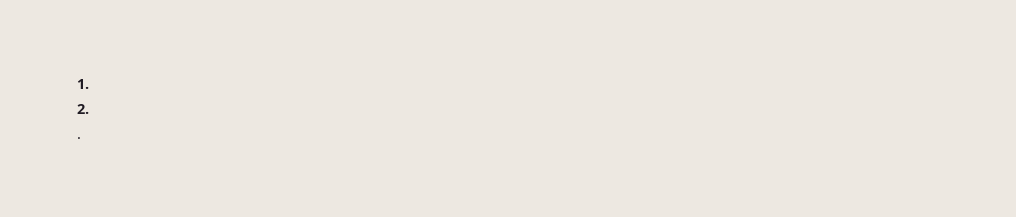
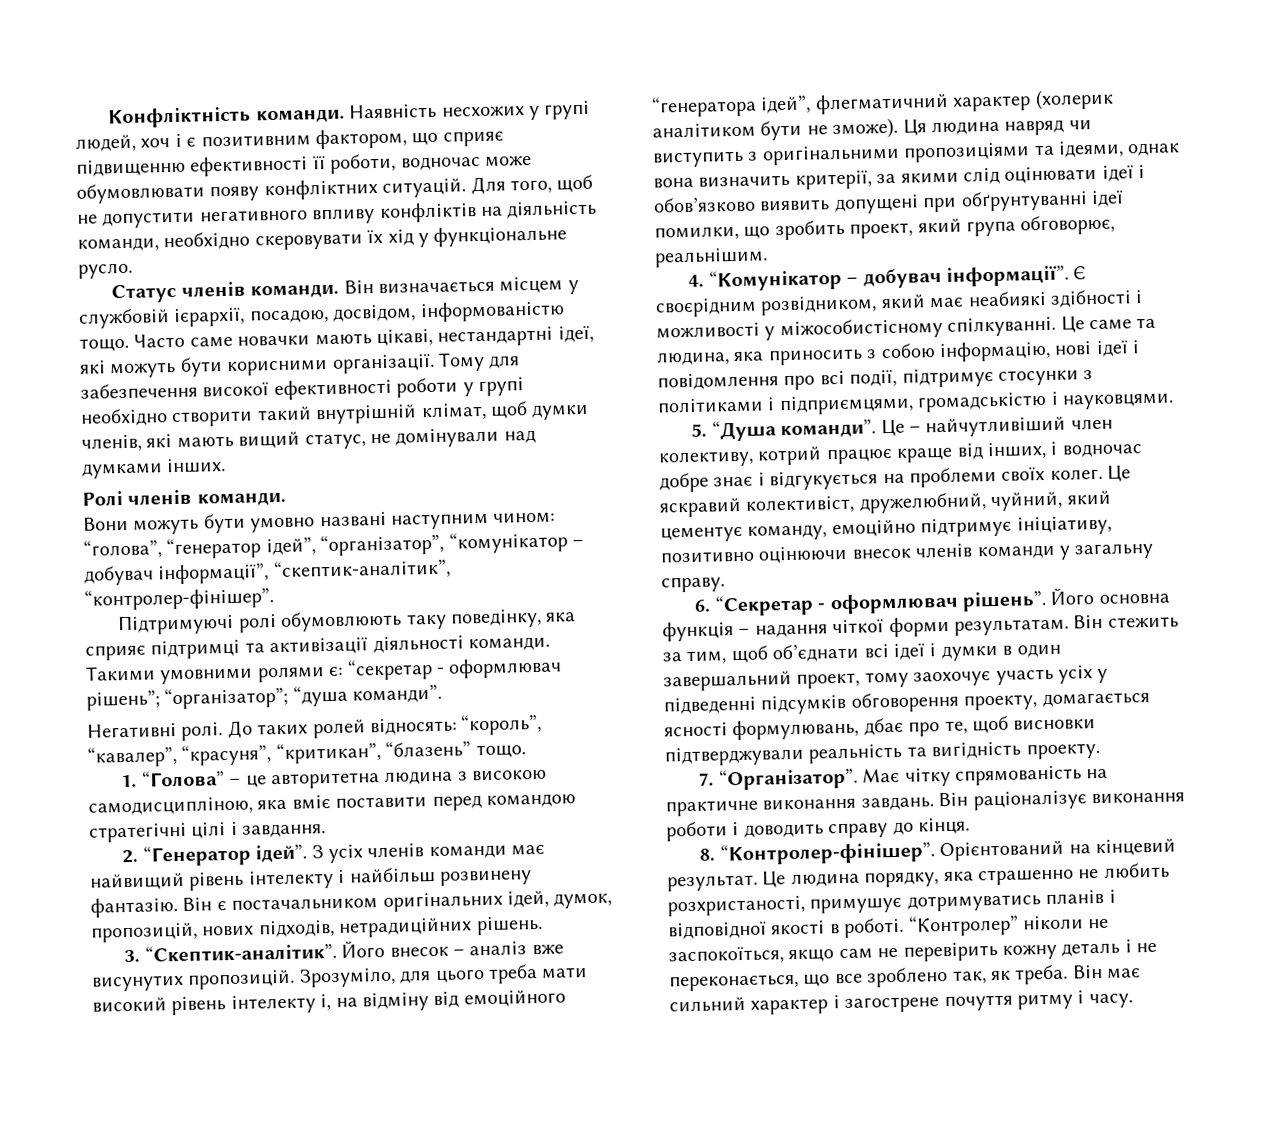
- 1.
- 2.
- .
+ Конфліктність команди. Наявність несхожих у групі людей, хоч і є позитивним фактором, що сприяє підвищенню ефективності її роботи, водночас може обумовлювати появу конфліктних ситуацій. Для того, щоб не допустити негативного впливу конфліктів на діяльність команди, необхідно скеровувати їх хід у функціональне русло.
+ Статус членів команди. Він визначається місцем у службовій ієрархії, посадою, досвідом, інформованістю тощо. Часто саме новачки мають цікаві, нестандартні ідеї, які можуть бути корисними організації. Тому для забезпечення високої ефективності роботи у групі необхідно створити такий внутрішній клімат, щоб думки членів, які мають вищий статус, не домінували над думками інших.
+ Ролі членів команди.
+ Вони можуть бути умовно названі наступним чином: “голова”, “генератор ідей”, “організатор”, “комунікатор – добувач інформації”, “скептик-аналітик”, “контролер-фінішер”.
+ Підтримуючі ролі обумовлюють таку поведінку, яка сприяє підтримці та активізації діяльності команди. Такими умовними ролями є: “секретар - оформлювач рішень”; “організатор”; “душа команди”.
+ Негативні ролі. До таких ролей відносять: “король”, “кавалер”, “красуня”, “критикан”, “блазень” тощо.
+ 1. “Голова” – це авторитетна людина з високою самодисципліною, яка вміє поставити перед командою стратегічні цілі і завдання.
+ 2. “Генератор ідей”. З усіх членів команди має найвищий рівень інтелекту і найбільш розвинену фантазію. Він є постачальником оригінальних ідей, думок, пропозицій, нових підходів, нетрадиційних рішень.
+ 3. “Скептик-аналітик”. Його внесок – аналіз вже висунутих пропозицій. Зрозуміло, для цього треба мати високий рівень інтелекту і, на відміну від емоційного “генератора ідей”, флегматичний характер (холерик аналітиком бути не зможе). Ця людина навряд чи виступить з оригінальними пропозиціями та ідеями, однак вона визначить критерії, за якими слід оцінювати ідеї і обов’язково виявить допущені при обґрунтуванні ідеї помилки, що зробить проект, який група обговорює, реальнішим.
+ 4. “Комунікатор – добувач інформації”. Є своєрідним розвідником, який має неабиякі здібності і можливості у міжособистісному спілкуванні. Це саме та людина, яка приносить з собою інформацію, нові ідеї і повідомлення про всі події, підтримує стосунки з політиками і підприємцями, громадськістю і науковцями.
+ 5. “Душа команди”. Це – найчутливіший член колективу, котрий працює краще від інших, і водночас добре знає і відгукується на проблеми своїх колег. Це яскравий колективіст, дружелюбний, чуйний, який цементує команду, емоційно підтримує ініціативу, позитивно оцінюючи внесок членів команди у загальну справу.
+ 6. “Секретар - оформлювач рішень”. Його основна функція – надання чіткої форми результатам. Він стежить за тим, щоб об’єднати всі ідеї і думки в один завершальний проект, тому заохочує участь усіх у підведенні підсумків обговорення проекту, домагається ясності формулювань, дбає про те, щоб висновки підтверджували реальність та вигідність проекту.
+ 7. “Організатор”. Має чітку спрямованість на практичне виконання завдань. Він раціоналізує виконання роботи і доводить справу до кінця.
+ 8. “Контролер-фінішер”. Орієнтований на кінцевий результат. Це людина порядку, яка страшенно не любить розхристаності, примушує дотримуватись планів і відповідної якості в роботі. “Контролер” ніколи не заспокоїться, якщо сам не перевірить кожну деталь і не переконається, що все зроблено так, як треба. Він має сильний характер і загострене почуття ритму і часу.

